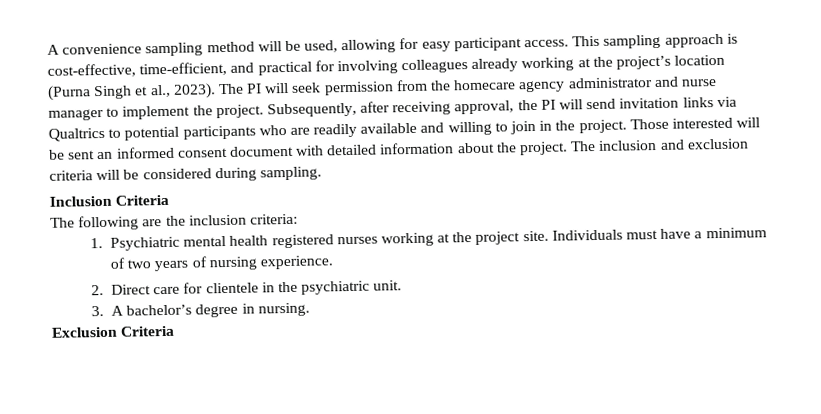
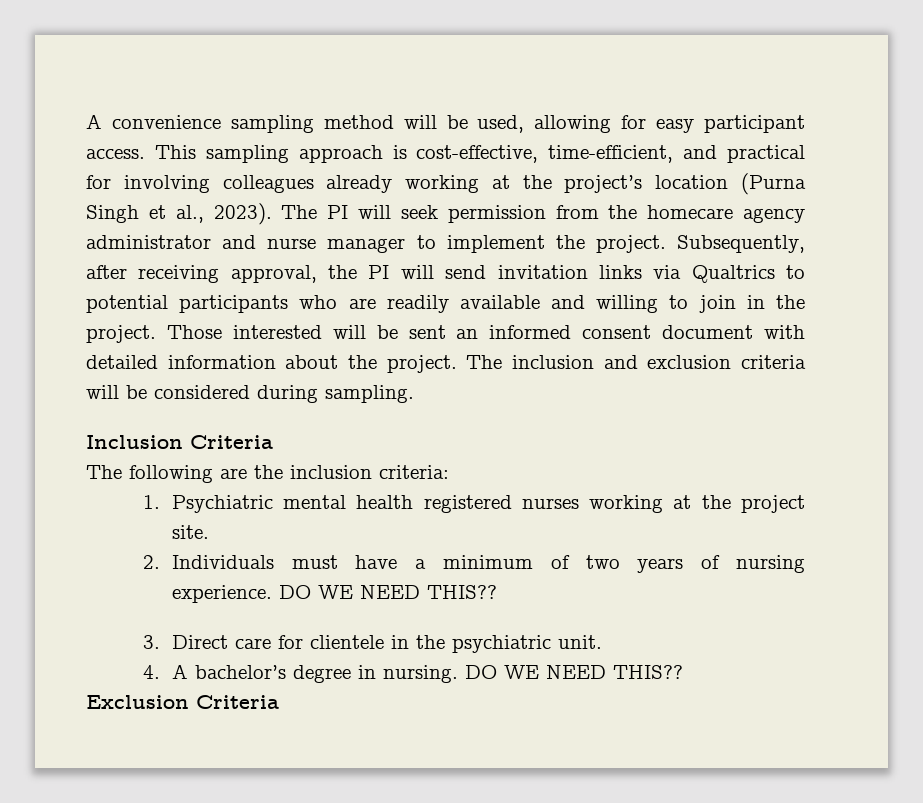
- 1. Psychiatric mental health registered nurses working at the project site. Individuals must have a minimum of two years of nursing experience.
- 2. Direct care for clientele in the psychiatric unit.
+ 1. Psychiatric mental health registered nurses working at the project site.
+ 2. Individuals must have a minimum of two years of nursing experience. DO WE NEED THIS??
+ 3. Direct care for clientele in the psychiatric unit.
- 3. A bachelor’s degree in nursing.
+ 4. A bachelor’s degree in nursing. DO WE NEED THIS??

